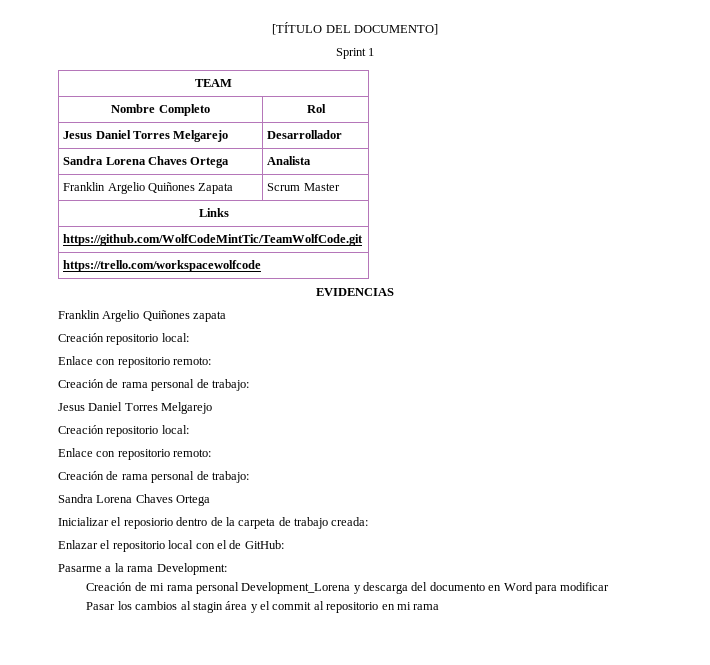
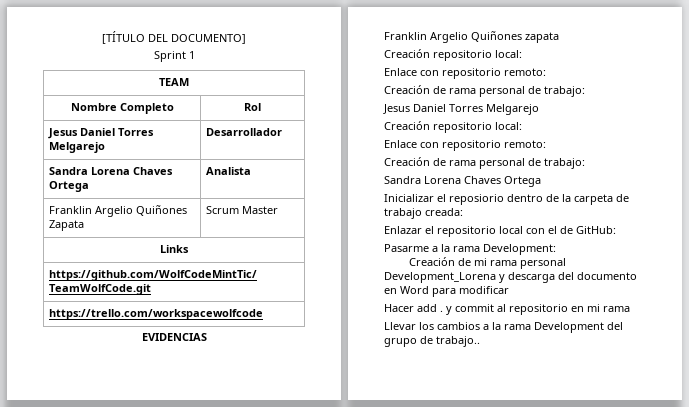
- Pasar los cambios al stagin área y el commit al repositorio en mi rama
+ Hacer add . y commit al repositorio en mi rama
+ Llevar los cambios a la rama Development del grupo de trabajo..

